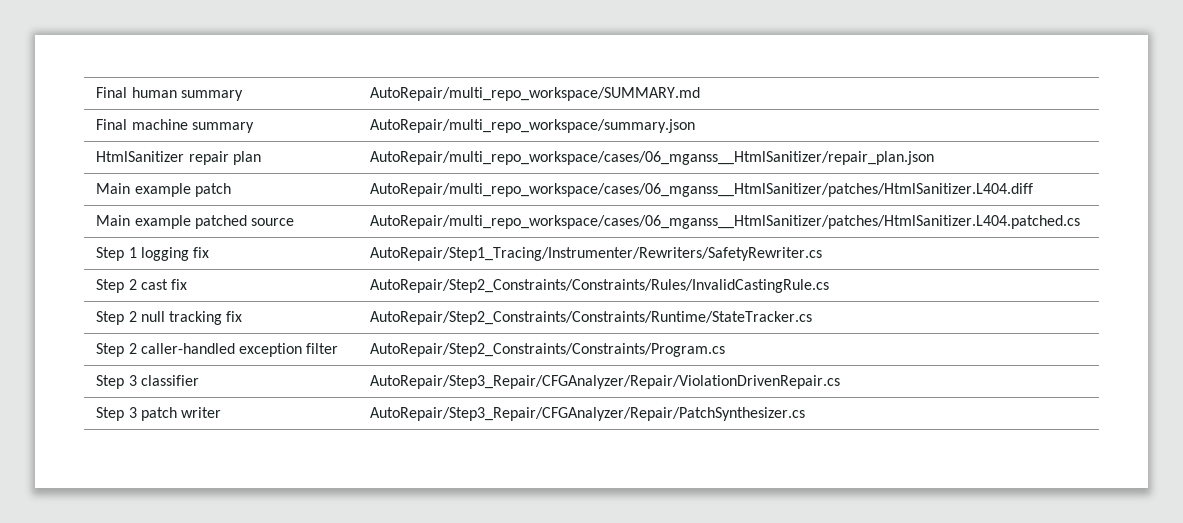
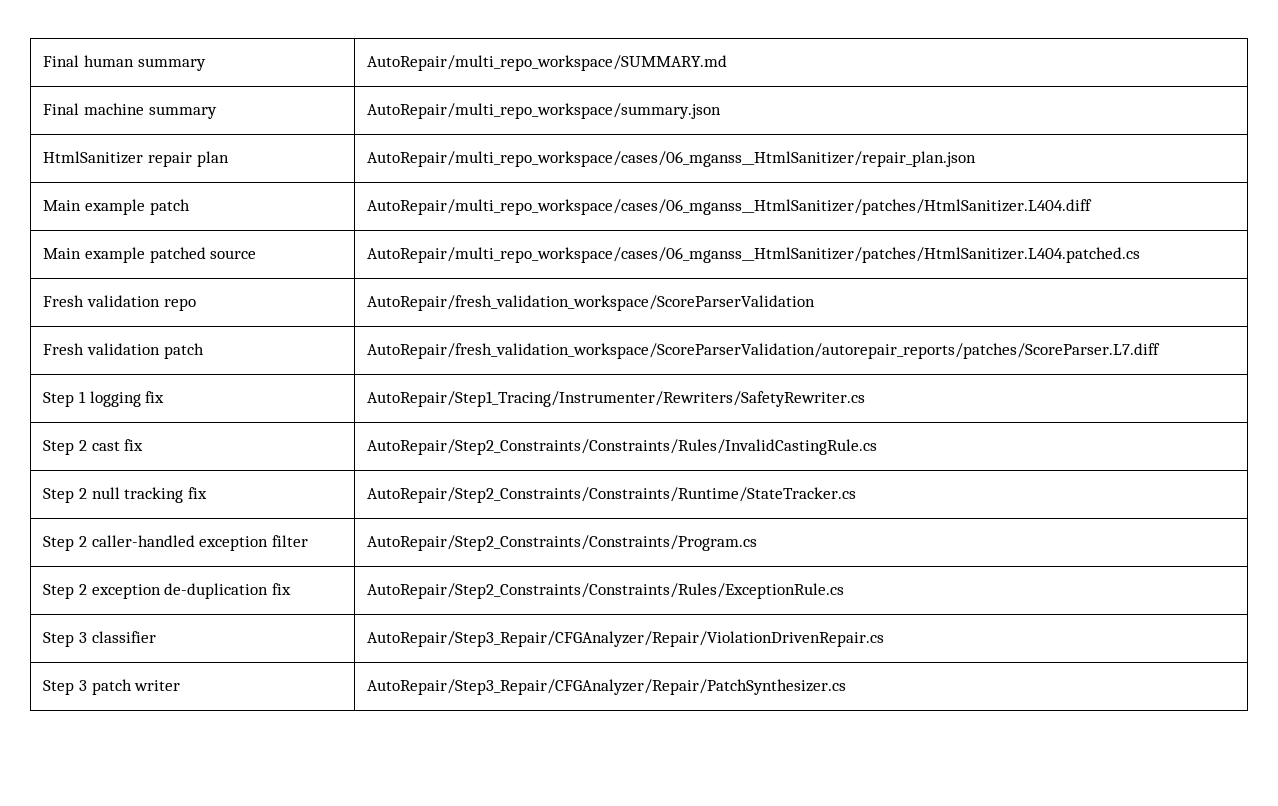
+ Fresh validation repo | AutoRepair/fresh_validation_workspace/ScoreParserValidation
+ Fresh validation patch | AutoRepair/fresh_validation_workspace/ScoreParserValidation/autorepair_reports/patches/ScoreParser.L7.diff
+ Step 2 exception de-duplication fix | AutoRepair/Step2_Constraints/Constraints/Rules/ExceptionRule.cs

